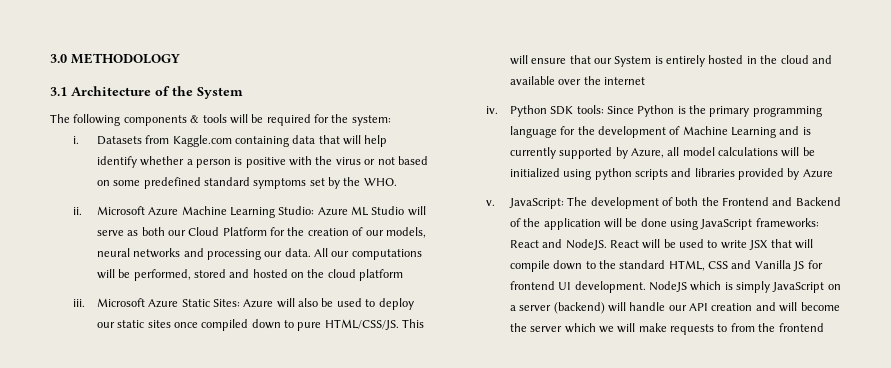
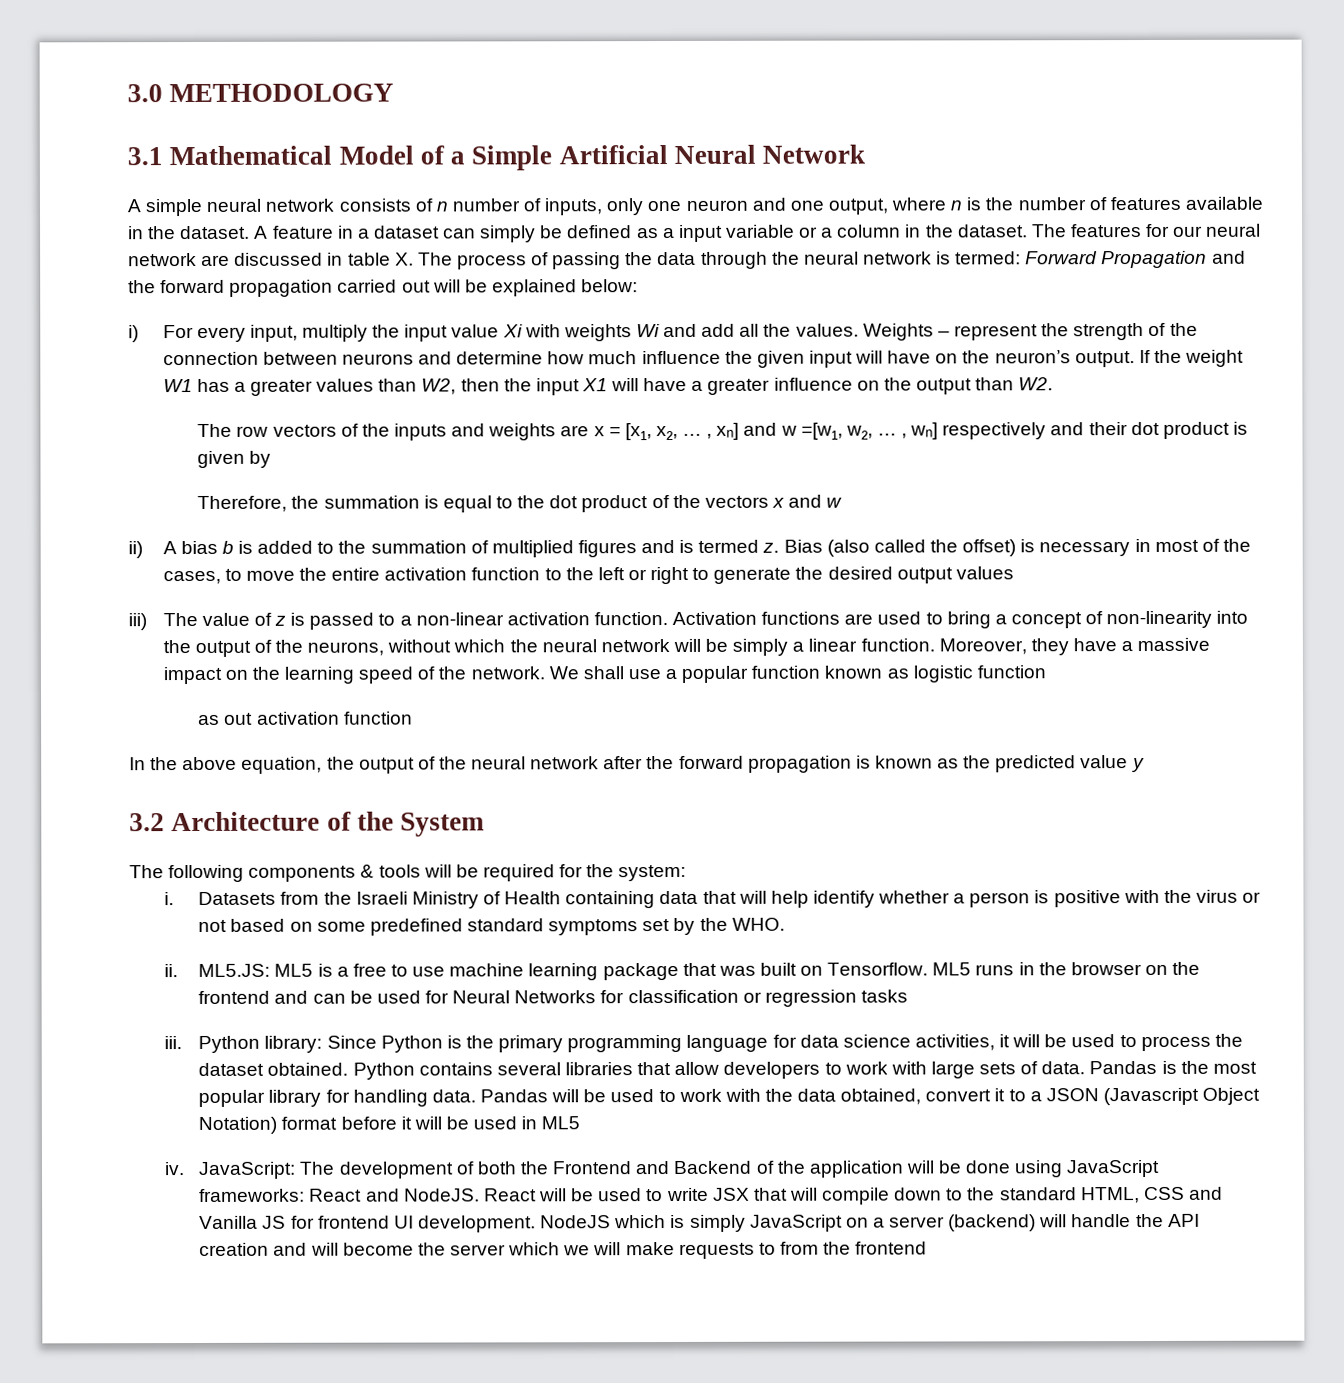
- 3.1 Architecture of the System
+ 3.1 Mathematical Model of a Simple Artificial Neural Network
+ A simple neural network consists of n number of inputs, only one neuron and one output, where n is the number of features available in the dataset. A feature in a dataset can simply be defined as a input variable or a column in the dataset. The features for our neural network are discussed in table X. The process of passing the data through the neural network is termed: Forward Propagation and the forward propagation carried out will be explained below:
+ i) For every input, multiply the input value Xi with weights Wi and add all the values. Weights – represent the strength of the connection between neurons and determine how much influence the given input will have on the neuron’s output. If the weight W1 has a greater values than W2, then the input X1 will have a greater influence on the output than W2.
+ The row vectors of the inputs and weights are x = [x₁, x₂, … , xₙ] and w =[w₁, w₂, … , wₙ] respectively and their dot product is given by
+ Therefore, the summation is equal to the dot product of the vectors x and w
+ ii) A bias b is added to the summation of multiplied figures and is termed z. Bias (also called the offset) is necessary in most of the cases, to move the entire activation function to the left or right to generate the desired output values
+ iii) The value of z is passed to a non-linear activation function. Activation functions are used to bring a concept of non-linearity into the output of the neurons, without which the neural network will be simply a linear function. Moreover, they have a massive impact on the learning speed of the network. We shall use a popular function known as logistic function
+ as out activation function
+ In the above equation, the output of the neural network after the forward propagation is known as the predicted value y
+ 3.2 Architecture of the System
- Datasets from Kaggle.com containing data that will help identify whether a person is positive with the virus or not based on some predefined standard symptoms set by the WHO.
+ Datasets from the Israeli Ministry of Health containing data that will help identify whether a person is positive with the virus or not based on some predefined standard symptoms set by the WHO.
- Microsoft Azure Machine Learning Studio: Azure ML Studio will serve as both our Cloud Platform for the creation of our models, neural networks and processing our data. All our computations will be performed, stored and hosted on the cloud platform
- iii. Microsoft Azure Static Sites: Azure will also be used to deploy our static sites once compiled down to pure HTML/CSS/JS. This will ensure that our System is entirely hosted in the cloud and available over the internet
- iv. Python SDK tools: Since Python is the primary programming language for the development of Machine Learning and is currently supported by Azure, all model calculations will be initialized using python scripts and libraries provided by Azure
- v.
+ ML5.JS: ML5 is a free to use machine learning package that was built on Tensorflow. ML5 runs in the browser on the frontend and can be used for Neural Networks for classification or regression tasks
+ iii. Python library: Since Python is the primary programming language for data science activities, it will be used to process the dataset obtained. Python contains several libraries that allow developers to work with large sets of data. Pandas is the most popular library for handling data. Pandas will be used to work with the data obtained, convert it to a JSON (Javascript Object Notation) format before it will be used in ML5
+ iv.
- NodeJS which is simply JavaScript on a server (backend) will handle our API creation and will become the server which we will make requests to from the frontend
+ NodeJS which is simply JavaScript on a server (backend) will handle the API creation and will become the server which we will make requests to from the frontend

